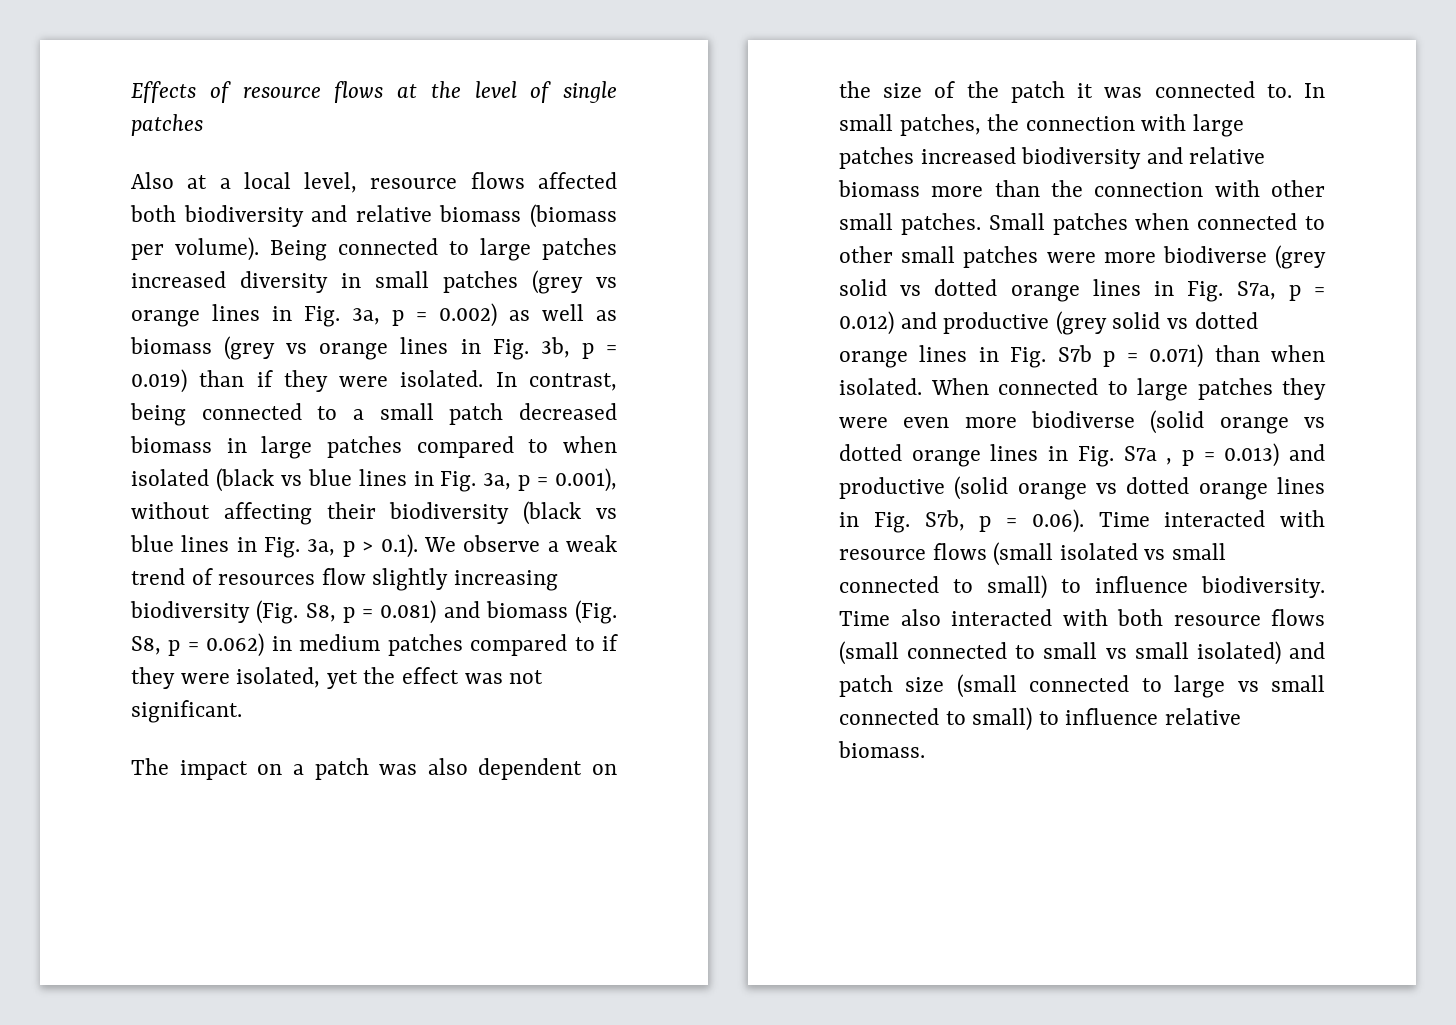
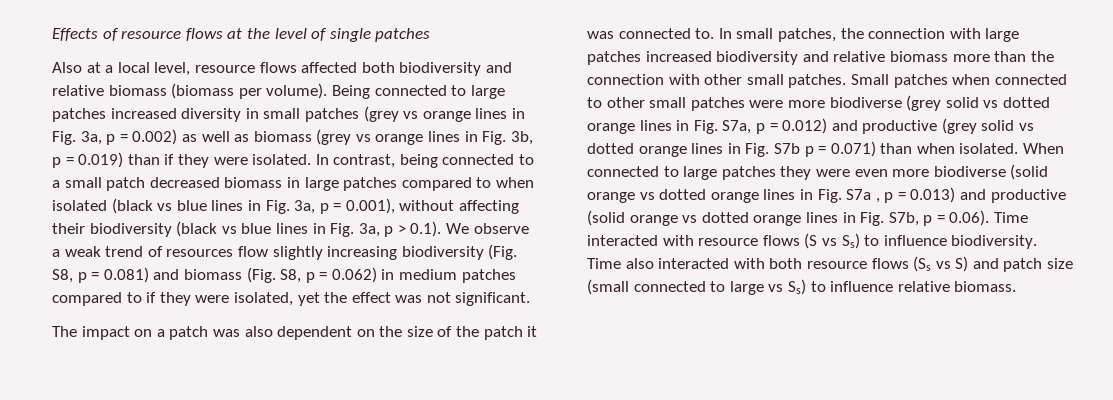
- When connected to large patches they were even more biodiverse (solid orange vs dotted orange lines in Fig. S7a , p = 0.013) and productive (solid orange vs dotted orange lines in Fig. S7b, p = 0.06). Time interacted with resource flows (small isolated vs small connected to small) to influence biodiversity.
+ When connected to large patches they were even more biodiverse (solid orange vs dotted orange lines in Fig. S7a , p = 0.013) and productive (solid orange vs dotted orange lines in Fig. S7b, p = 0.06). Time interacted with resource flows (S vs Ss) to influence biodiversity.
- Time also interacted with both resource flows (small connected to small vs small isolated) and patch size (small connected to large vs small connected to small) to influence relative biomass.
+ Time also interacted with both resource flows (Ss vs S) and patch size (small connected to large vs Ss) to influence relative biomass.

